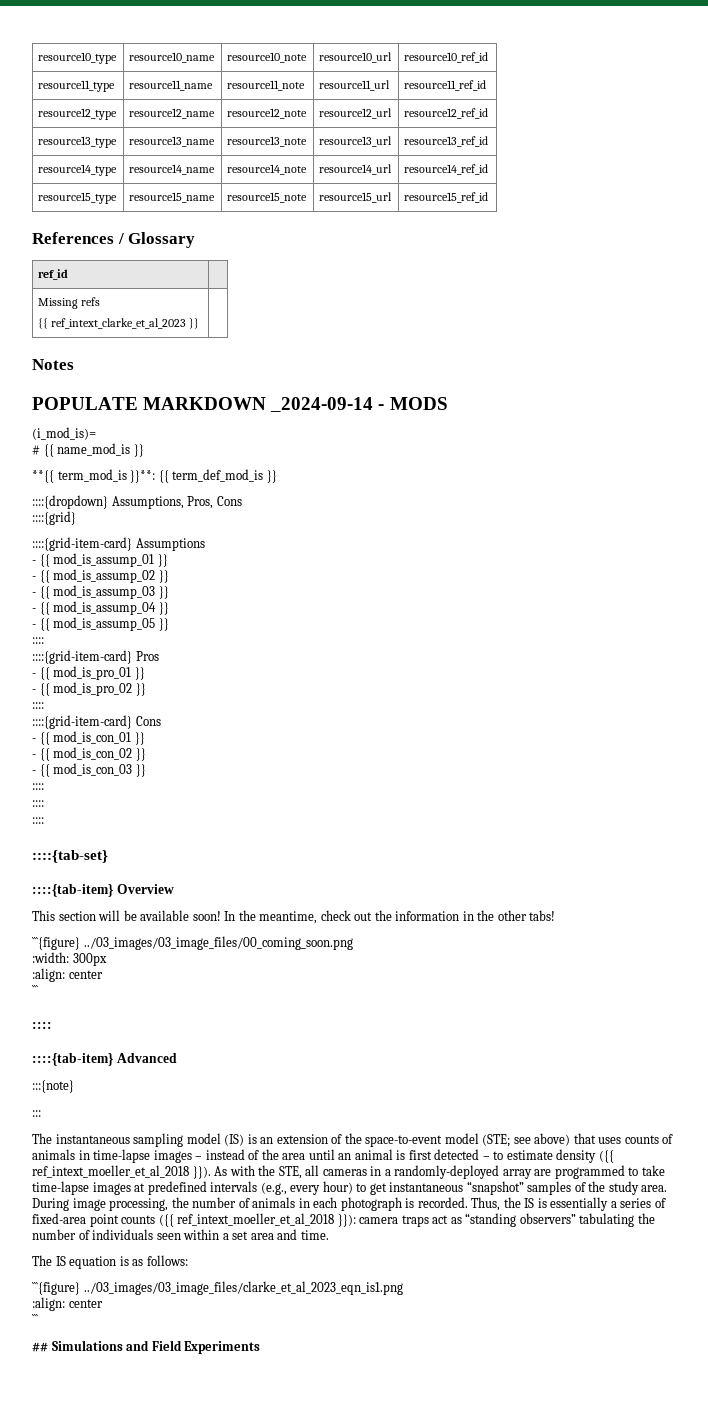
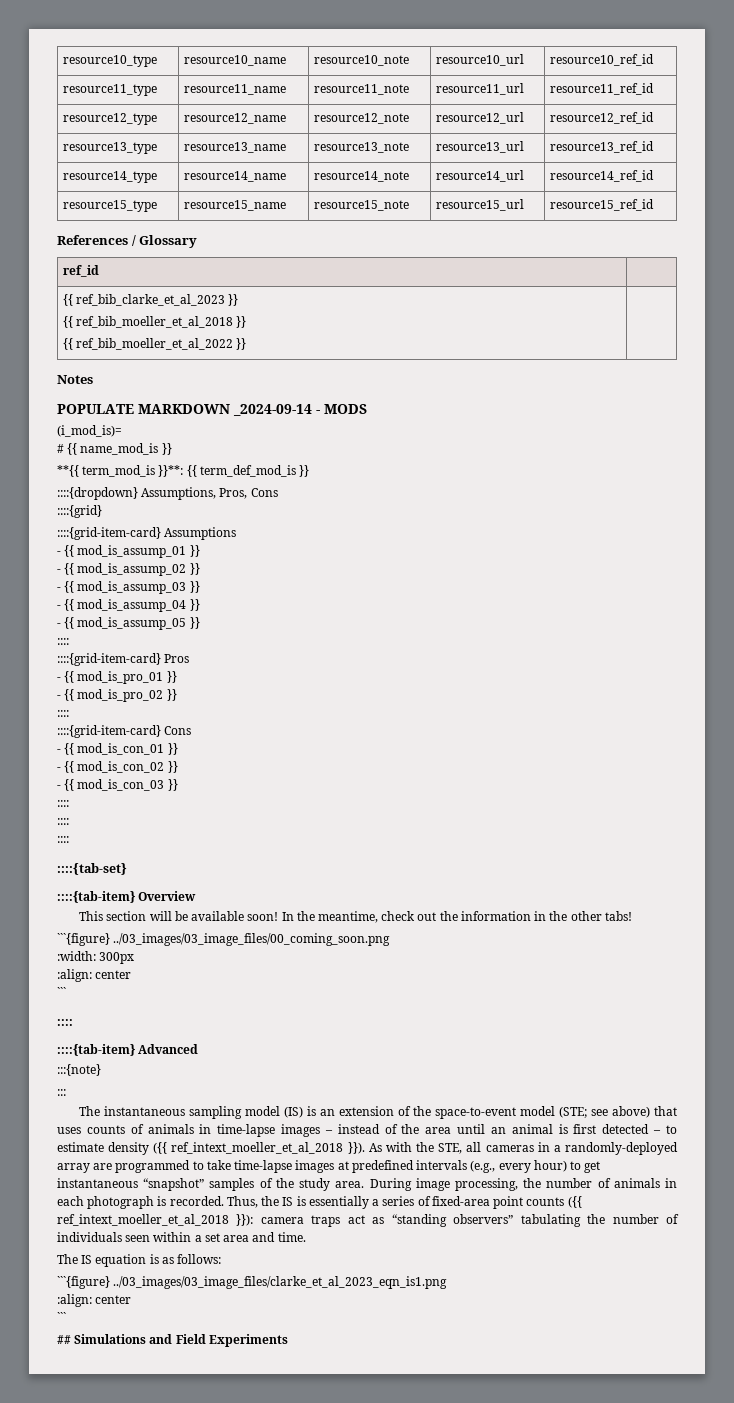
- Missing refs
- {{ ref_intext_clarke_et_al_2023 }} |
+ {{ ref_bib_clarke_et_al_2023 }}
+ {{ ref_bib_moeller_et_al_2018 }}
+ {{ ref_bib_moeller_et_al_2022 }} |

